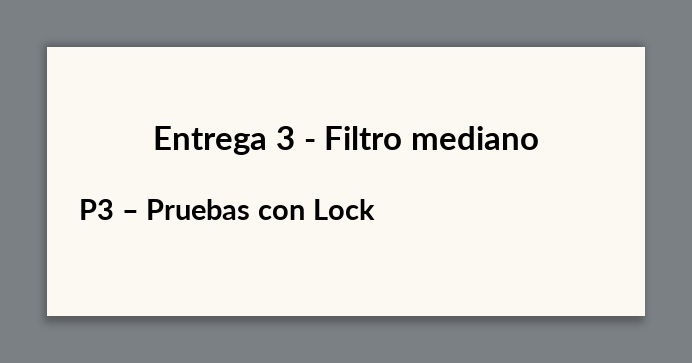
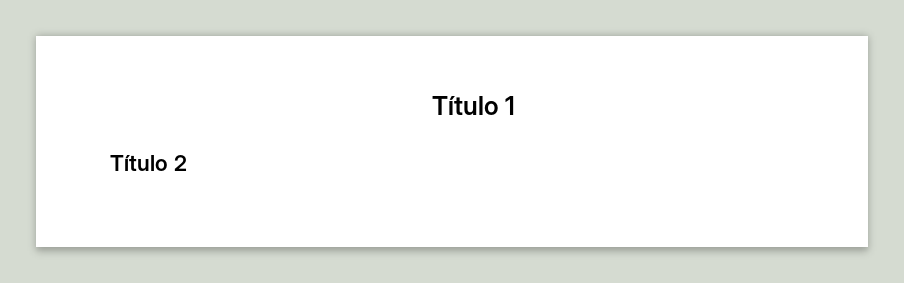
- Entrega 3 - Filtro mediano
- P3 – Pruebas con Lock
+ Título 1
+ Título 2

